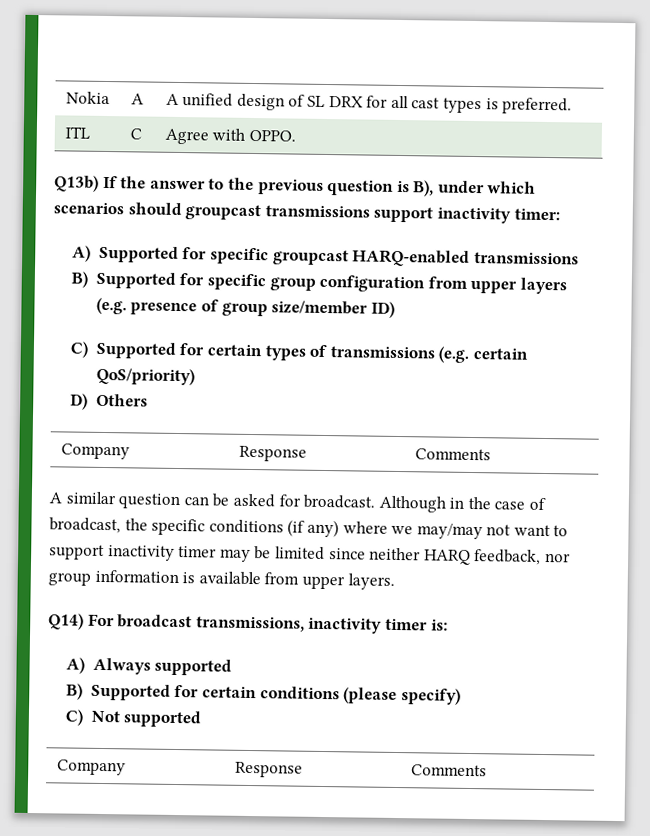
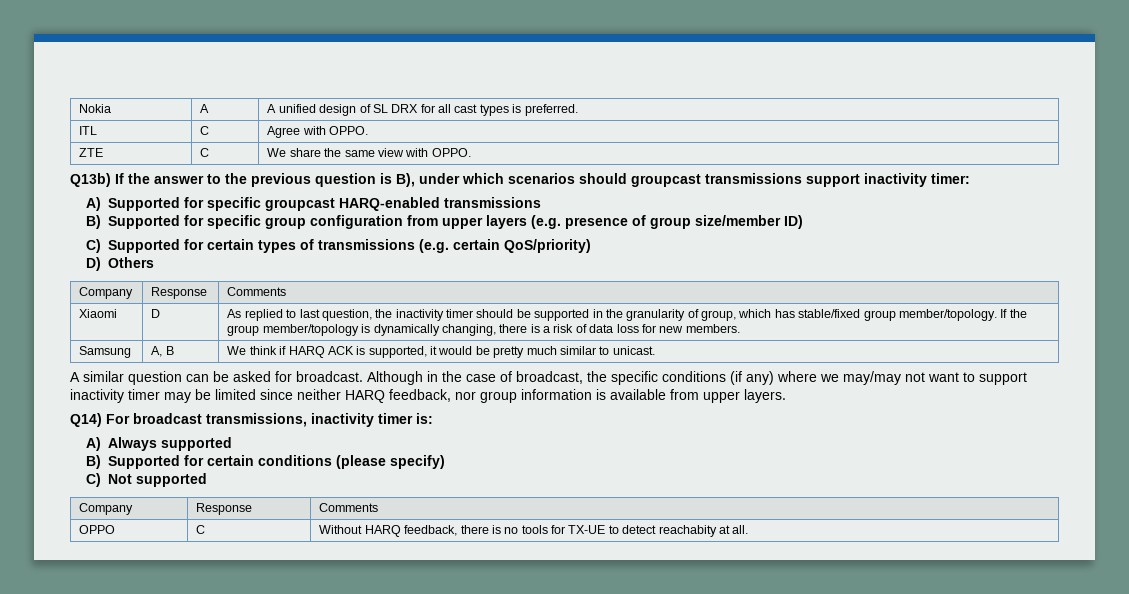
+ ZTE | C | We share the same view with OPPO.
+ Xiaomi | D | As replied to last question, the inactivity timer should be supported in the granularity of group, which has stable/fixed group member/topology. If the group member/topology is dynamically changing, there is a risk of data loss for new members.
+ Samsung | A, B | We think if HARQ ACK is supported, it would be pretty much similar to unicast.
+ OPPO | C | Without HARQ feedback, there is no tools for TX-UE to detect reachabity at all.

